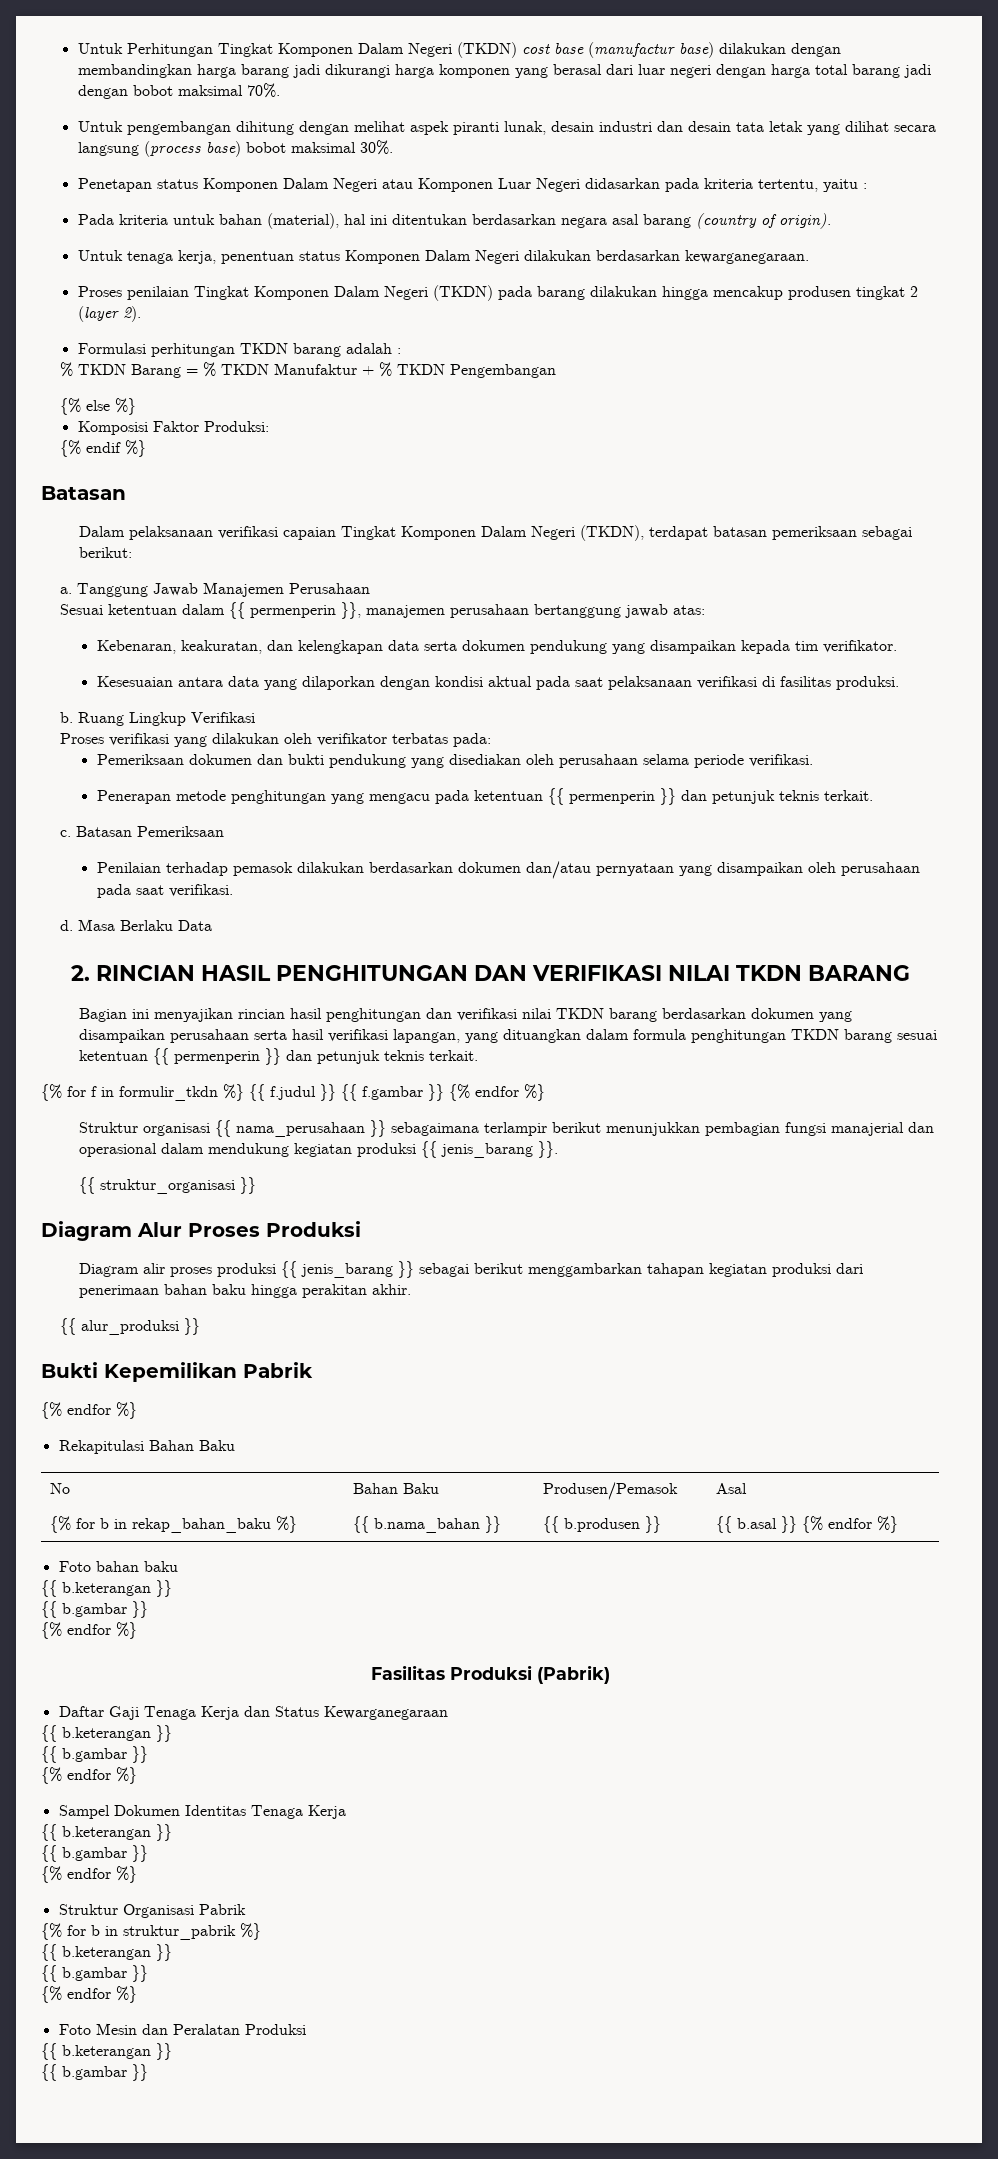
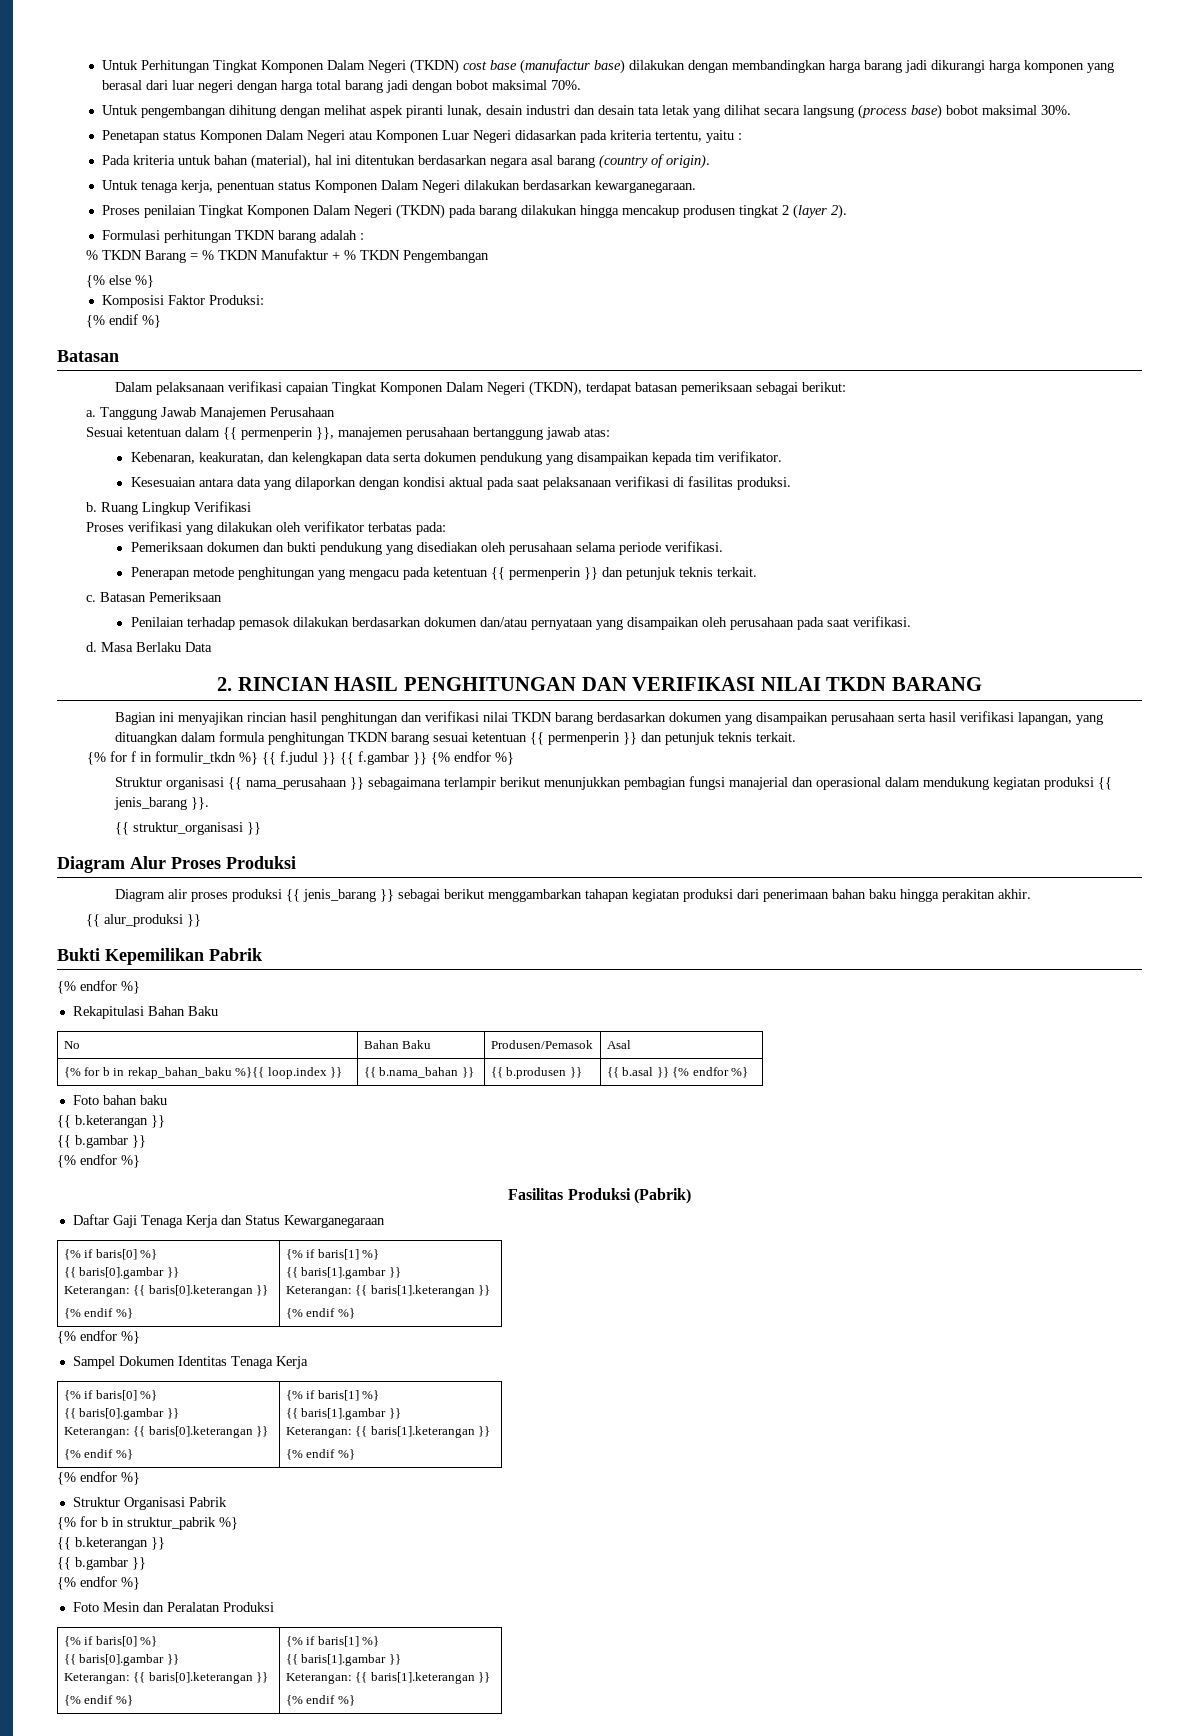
- {% for b in rekap_bahan_baku %} | {{ b.nama_bahan }} | {{ b.produsen }} | {{ b.asal }} {% endfor %}
+ {% for b in rekap_bahan_baku %}{{ loop.index }} | {{ b.nama_bahan }} | {{ b.produsen }} | {{ b.asal }} {% endfor %}
  Daftar Gaji Tenaga Kerja dan Status Kewarganegaraan
- {{ b.keterangan }}
- {{ b.gambar }}
+ {% if baris[0] %}
+ {{ baris[0].gambar }}
+ Keterangan: {{ baris[0].keterangan }}
+ {% endif %} | {% if baris[1] %}
+ {{ baris[1].gambar }}
+ Keterangan: {{ baris[1].keterangan }}
+ {% endif %}
  Sampel Dokumen Identitas Tenaga Kerja
- {{ b.keterangan }}
- {{ b.gambar }}
+ {% if baris[0] %}
+ {{ baris[0].gambar }}
+ Keterangan: {{ baris[0].keterangan }}
+ {% endif %} | {% if baris[1] %}
+ {{ baris[1].gambar }}
+ Keterangan: {{ baris[1].keterangan }}
+ {% endif %}
  Foto Mesin dan Peralatan Produksi
- {{ b.keterangan }}
- {{ b.gambar }}
+ {% if baris[0] %}
+ {{ baris[0].gambar }}
+ Keterangan: {{ baris[0].keterangan }}
+ {% endif %} | {% if baris[1] %}
+ {{ baris[1].gambar }}
+ Keterangan: {{ baris[1].keterangan }}
+ {% endif %}

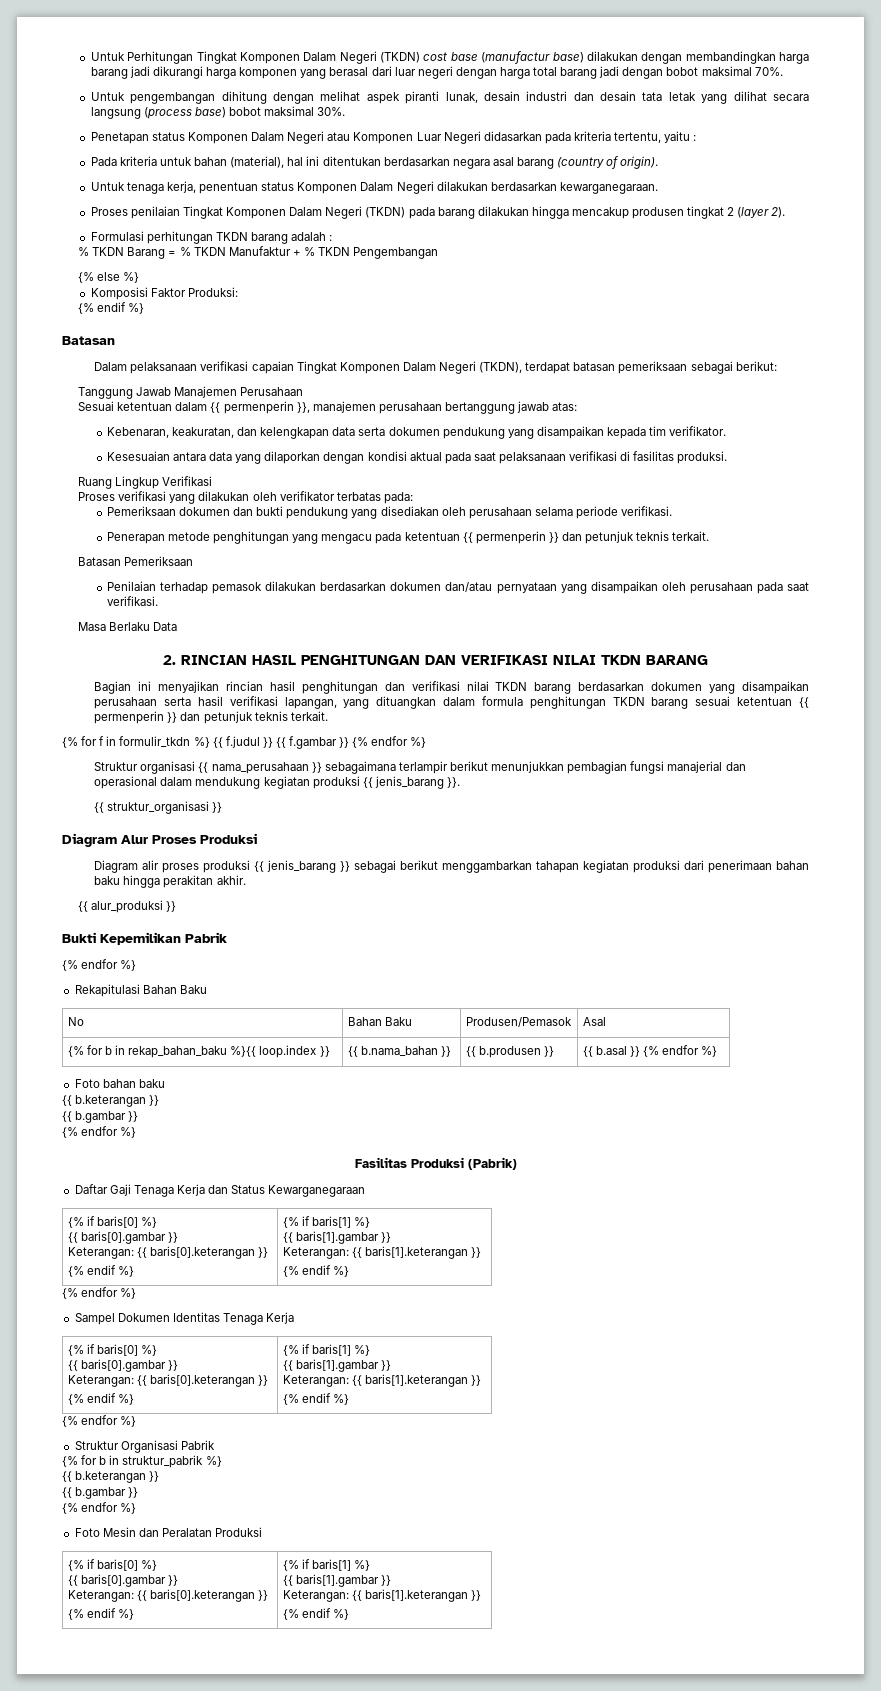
- a.
- b.
- c.
- d.

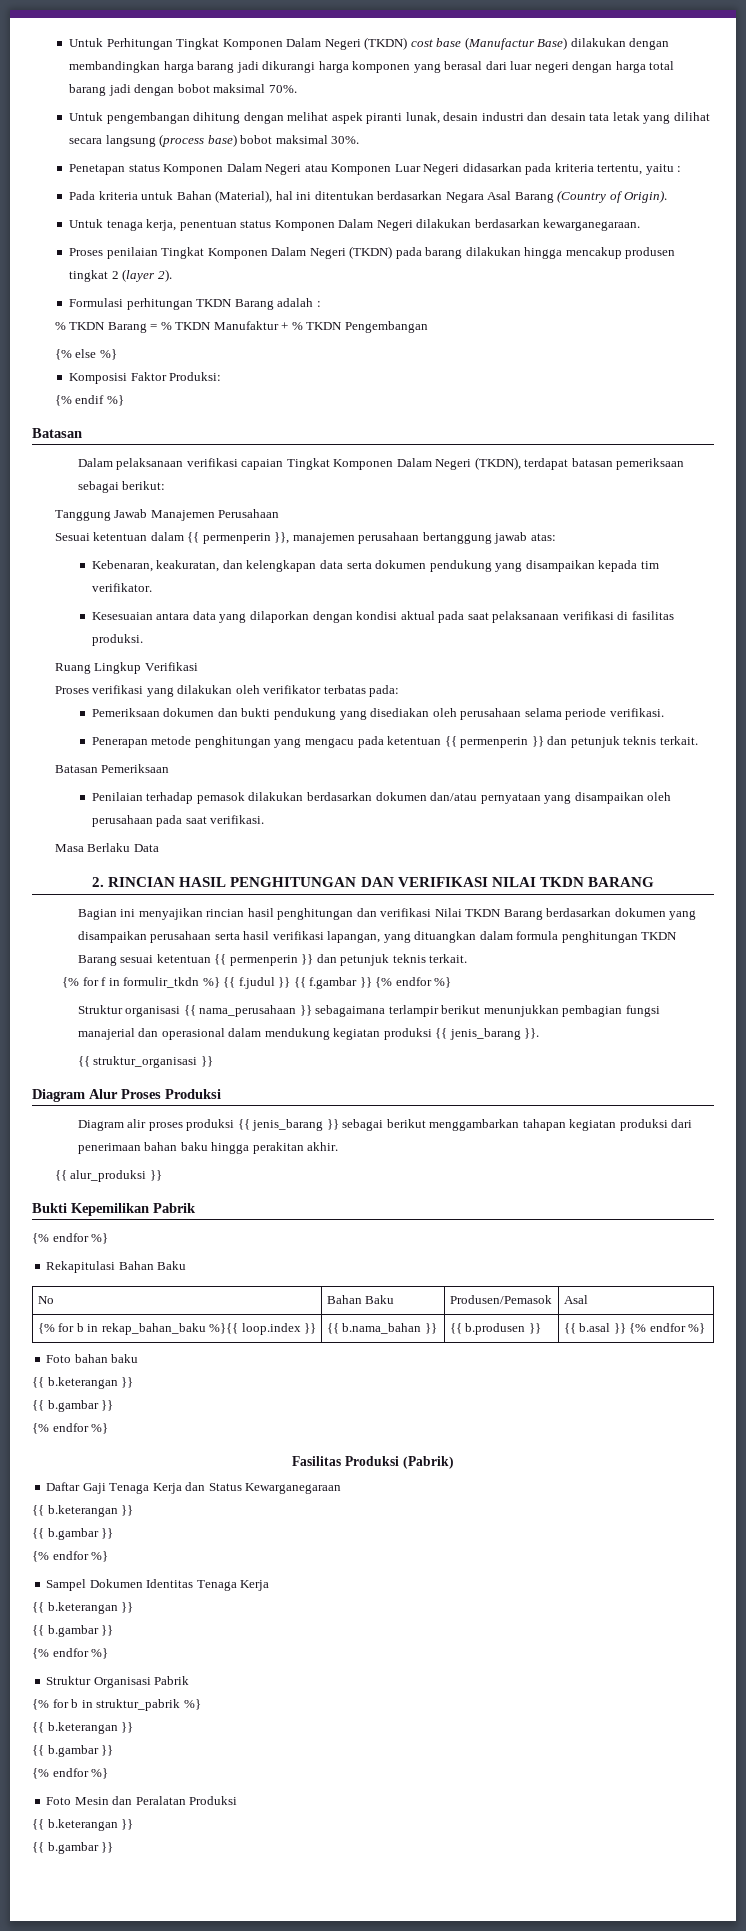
- Untuk Perhitungan Tingkat Komponen Dalam Negeri (TKDN) cost base (manufactur base) dilakukan dengan membandingkan harga barang jadi dikurangi harga komponen yang berasal dari luar negeri dengan harga total barang jadi dengan bobot maksimal 70%.
+ Untuk Perhitungan Tingkat Komponen Dalam Negeri (TKDN) cost base (Manufactur Base) dilakukan dengan membandingkan harga barang jadi dikurangi harga komponen yang berasal dari luar negeri dengan harga total barang jadi dengan bobot maksimal 70%.
- Pada kriteria untuk bahan (material), hal ini ditentukan berdasarkan negara asal barang (country of origin).
+ Pada kriteria untuk Bahan (Material), hal ini ditentukan berdasarkan Negara Asal Barang (Country of Origin).
- Formulasi perhitungan TKDN barang adalah :
+ Formulasi perhitungan TKDN Barang adalah :
- Bagian ini menyajikan rincian hasil penghitungan dan verifikasi nilai TKDN barang berdasarkan dokumen yang disampaikan perusahaan serta hasil verifikasi lapangan, yang dituangkan dalam formula penghitungan TKDN barang sesuai ketentuan {{ permenperin }} dan petunjuk teknis terkait.
+ Bagian ini menyajikan rincian hasil penghitungan dan verifikasi Nilai TKDN Barang berdasarkan dokumen yang disampaikan perusahaan serta hasil verifikasi lapangan, yang dituangkan dalam formula penghitungan TKDN Barang sesuai ketentuan {{ permenperin }} dan petunjuk teknis terkait.
  Daftar Gaji Tenaga Kerja dan Status Kewarganegaraan
- {% if baris[0] %}
- {{ baris[0].gambar }}
- Keterangan: {{ baris[0].keterangan }}
- {% endif %} | {% if baris[1] %}
- {{ baris[1].gambar }}
- Keterangan: {{ baris[1].keterangan }}
- {% endif %}
+ {{ b.keterangan }}
+ {{ b.gambar }}
  Sampel Dokumen Identitas Tenaga Kerja
- {% if baris[0] %}
- {{ baris[0].gambar }}
- Keterangan: {{ baris[0].keterangan }}
- {% endif %} | {% if baris[1] %}
- {{ baris[1].gambar }}
- Keterangan: {{ baris[1].keterangan }}
- {% endif %}
+ {{ b.keterangan }}
+ {{ b.gambar }}
  Foto Mesin dan Peralatan Produksi
- {% if baris[0] %}
- {{ baris[0].gambar }}
- Keterangan: {{ baris[0].keterangan }}
- {% endif %} | {% if baris[1] %}
- {{ baris[1].gambar }}
- Keterangan: {{ baris[1].keterangan }}
- {% endif %}
+ {{ b.keterangan }}
+ {{ b.gambar }}

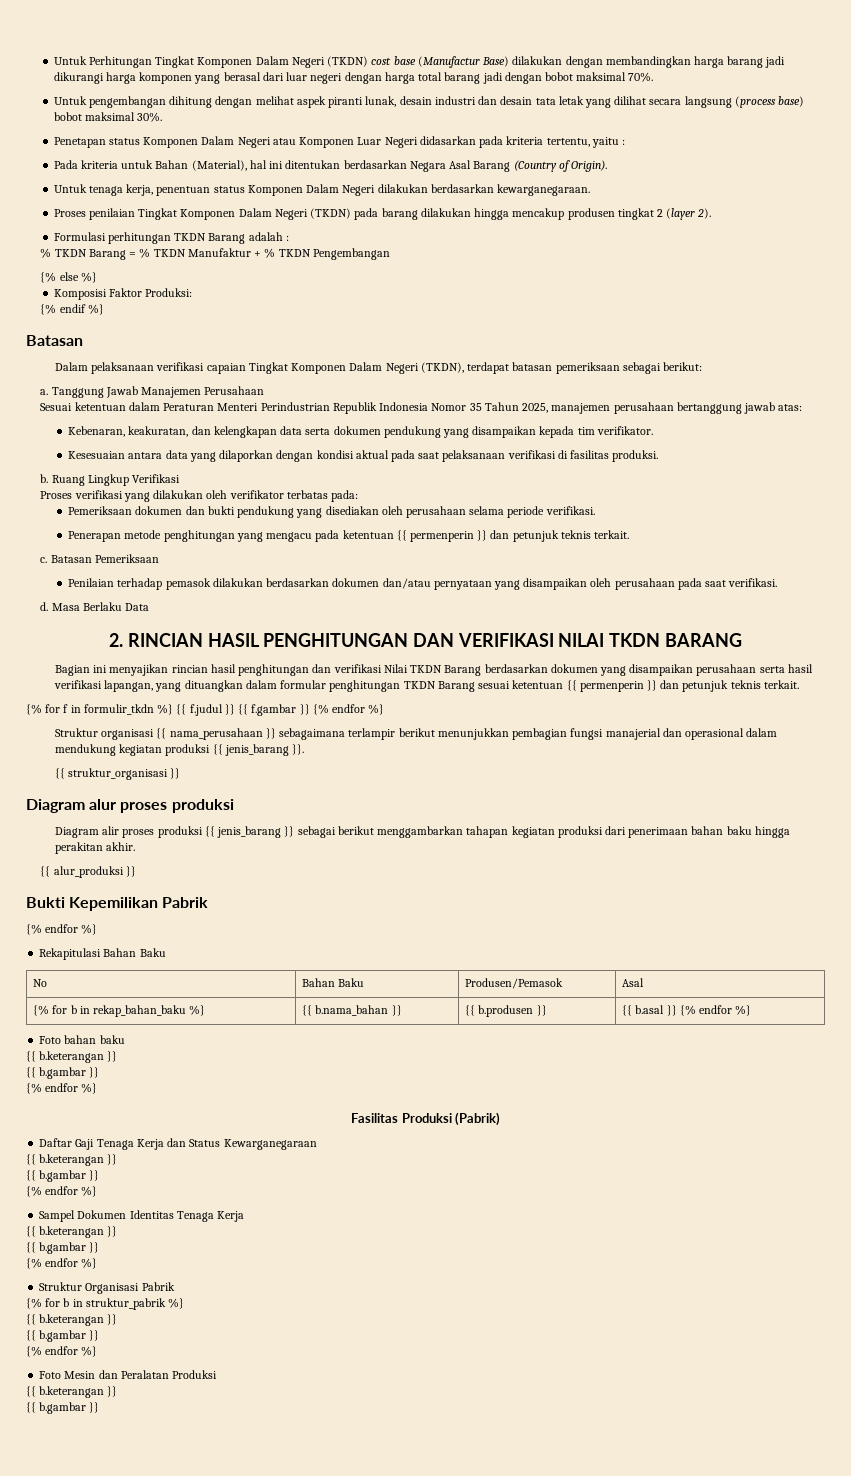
+ a.
- Sesuai ketentuan dalam {{ permenperin }}, manajemen perusahaan bertanggung jawab atas:
+ Sesuai ketentuan dalam Peraturan Menteri Perindustrian Republik Indonesia Nomor 35 Tahun 2025, manajemen perusahaan bertanggung jawab atas:
+ b.
+ c.
+ d.
- Bagian ini menyajikan rincian hasil penghitungan dan verifikasi Nilai TKDN Barang berdasarkan dokumen yang disampaikan perusahaan serta hasil verifikasi lapangan, yang dituangkan dalam formula penghitungan TKDN Barang sesuai ketentuan {{ permenperin }} dan petunjuk teknis terkait.
+ Bagian ini menyajikan rincian hasil penghitungan dan verifikasi Nilai TKDN Barang berdasarkan dokumen yang disampaikan perusahaan serta hasil verifikasi lapangan, yang dituangkan dalam formular penghitungan TKDN Barang sesuai ketentuan {{ permenperin }} dan petunjuk teknis terkait.
- Diagram Alur Proses Produksi
+ Diagram alur proses produksi
- {% for b in rekap_bahan_baku %}{{ loop.index }} | {{ b.nama_bahan }} | {{ b.produsen }} | {{ b.asal }} {% endfor %}
+ {% for b in rekap_bahan_baku %} | {{ b.nama_bahan }} | {{ b.produsen }} | {{ b.asal }} {% endfor %}

